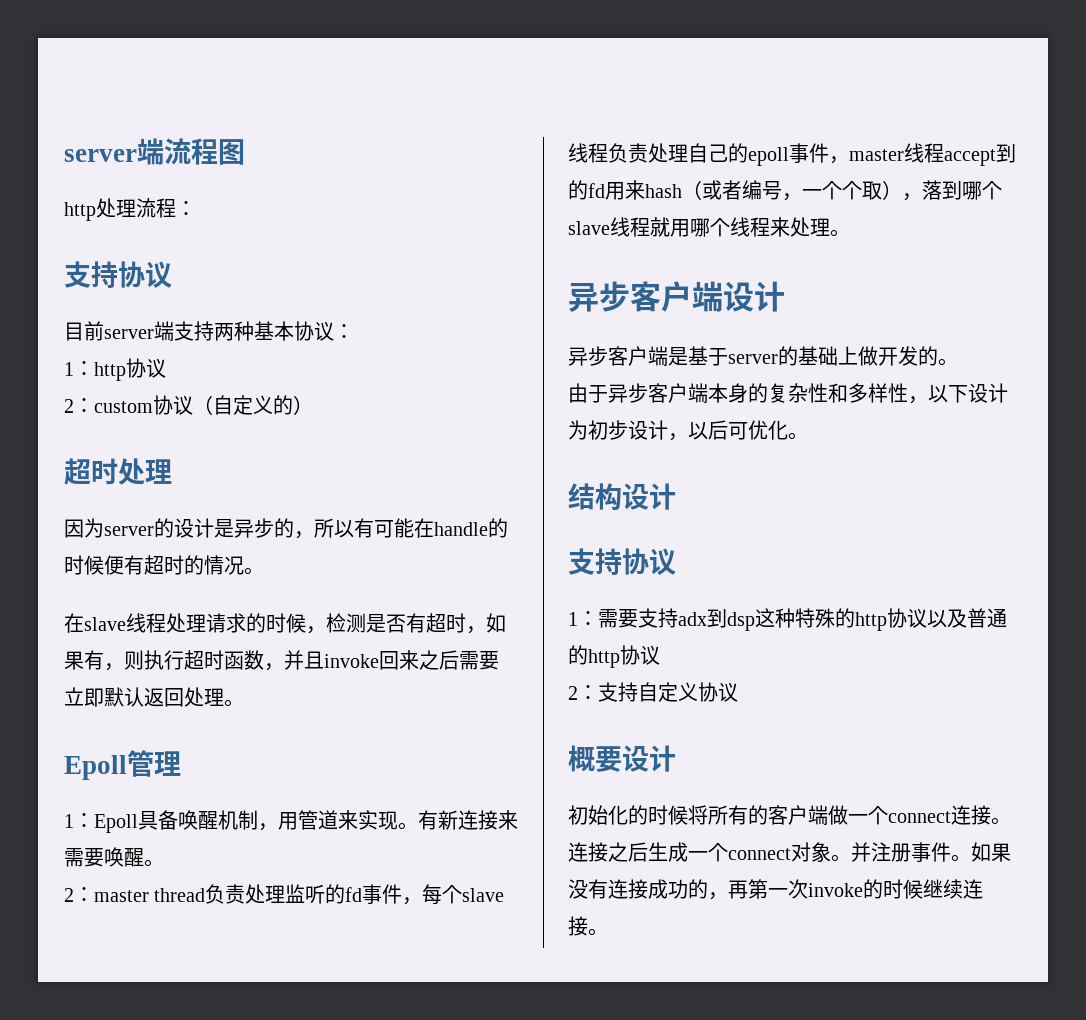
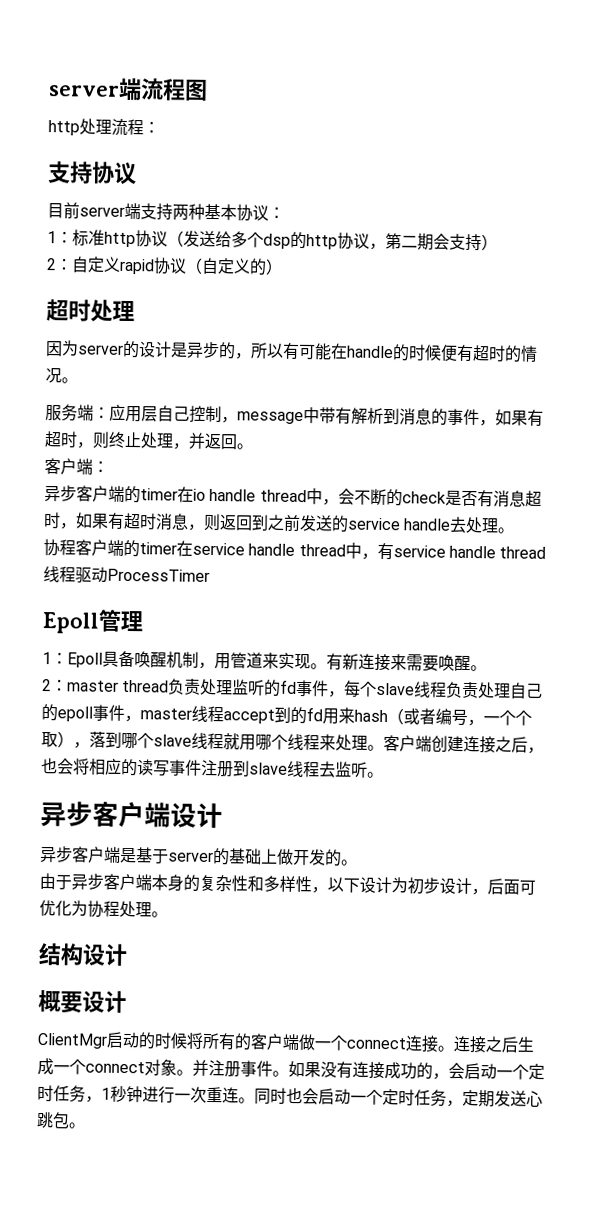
- 1：http协议
- 2：custom协议（自定义的）
+ 1：标准http协议（发送给多个dsp的http协议，第二期会支持）
+ 2：自定义rapid协议（自定义的）
- 在slave线程处理请求的时候，检测是否有超时，如果有，则执行超时函数，并且invoke回来之后需要立即默认返回处理。
+ 服务端：应用层自己控制，message中带有解析到消息的事件，如果有超时，则终止处理，并返回。
+ 客户端：
+ 异步客户端的timer在io handle thread中，会不断的check是否有消息超时，如果有超时消息，则返回到之前发送的service handle去处理。
+ 协程客户端的timer在service handle thread中，有service handle thread线程驱动ProcessTimer
+ 客户端创建连接之后，也会将相应的读写事件注册到slave线程去监听。
- 由于异步客户端本身的复杂性和多样性，以下设计为初步设计，以后可优化。
+ 由于异步客户端本身的复杂性和多样性，以下设计为初步设计，后面可优化为协程处理。
  结构设计
- 支持协议
- 1：需要支持adx到dsp这种特殊的http协议以及普通的http协议
- 2：支持自定义协议
- 初始化的时候将所有的客户端做一个connect连接。
+ ClientMgr启动的时候将所有的客户端做一个connect连接。
- 如果没有连接成功的，再第一次invoke的时候继续连接。
+ 如果没有连接成功的，会启动一个定时任务，1秒钟进行一次重连。同时也会启动一个定时任务，定期发送心跳包。

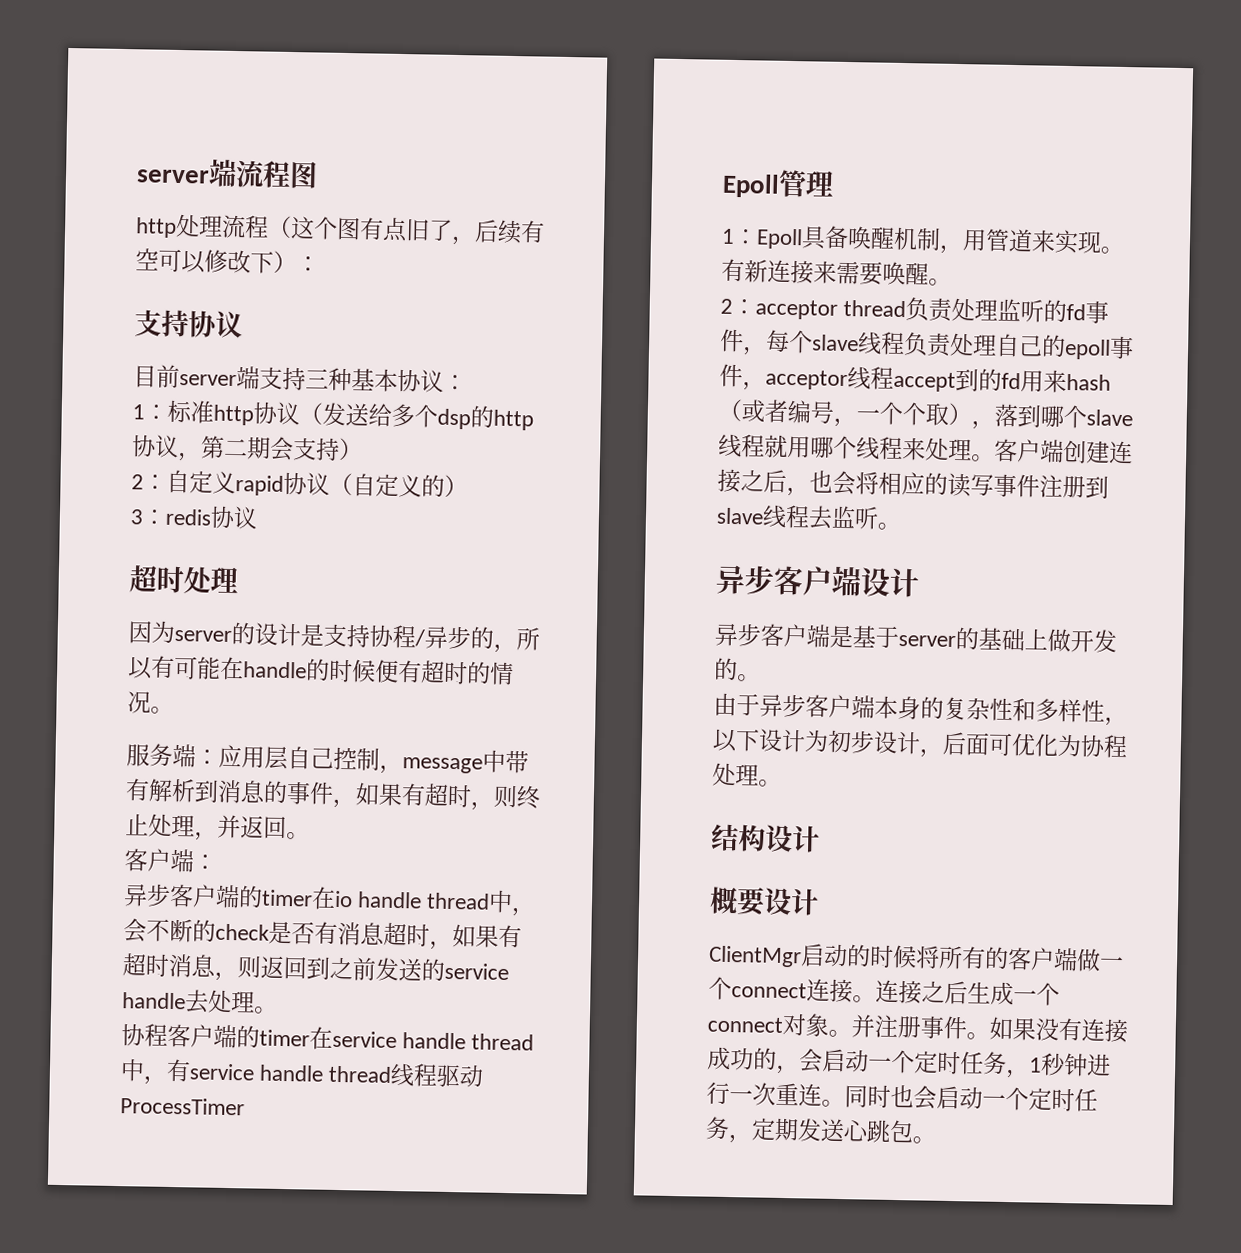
- http处理流程：
+ http处理流程（这个图有点旧了，后续有空可以修改下）：
- 目前server端支持两种基本协议：
+ 目前server端支持三种基本协议：
+ 3：redis协议
- 因为server的设计是异步的，所以有可能在handle的时候便有超时的情况。
+ 因为server的设计是支持协程/异步的，所以有可能在handle的时候便有超时的情况。
- 2：master thread负责处理监听的fd事件，每个slave线程负责处理自己的epoll事件，master线程accept到的fd用来hash（或者编号，一个个取），落到哪个slave线程就用哪个线程来处理。
+ 2：acceptor thread负责处理监听的fd事件，每个slave线程负责处理自己的epoll事件，acceptor线程accept到的fd用来hash（或者编号，一个个取），落到哪个slave线程就用哪个线程来处理。

